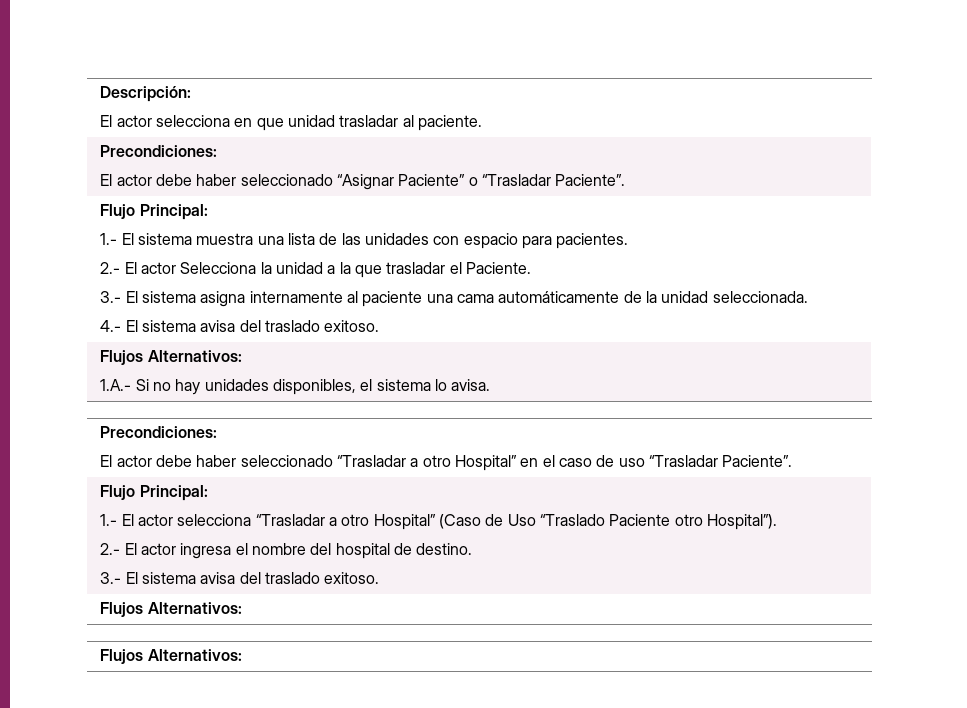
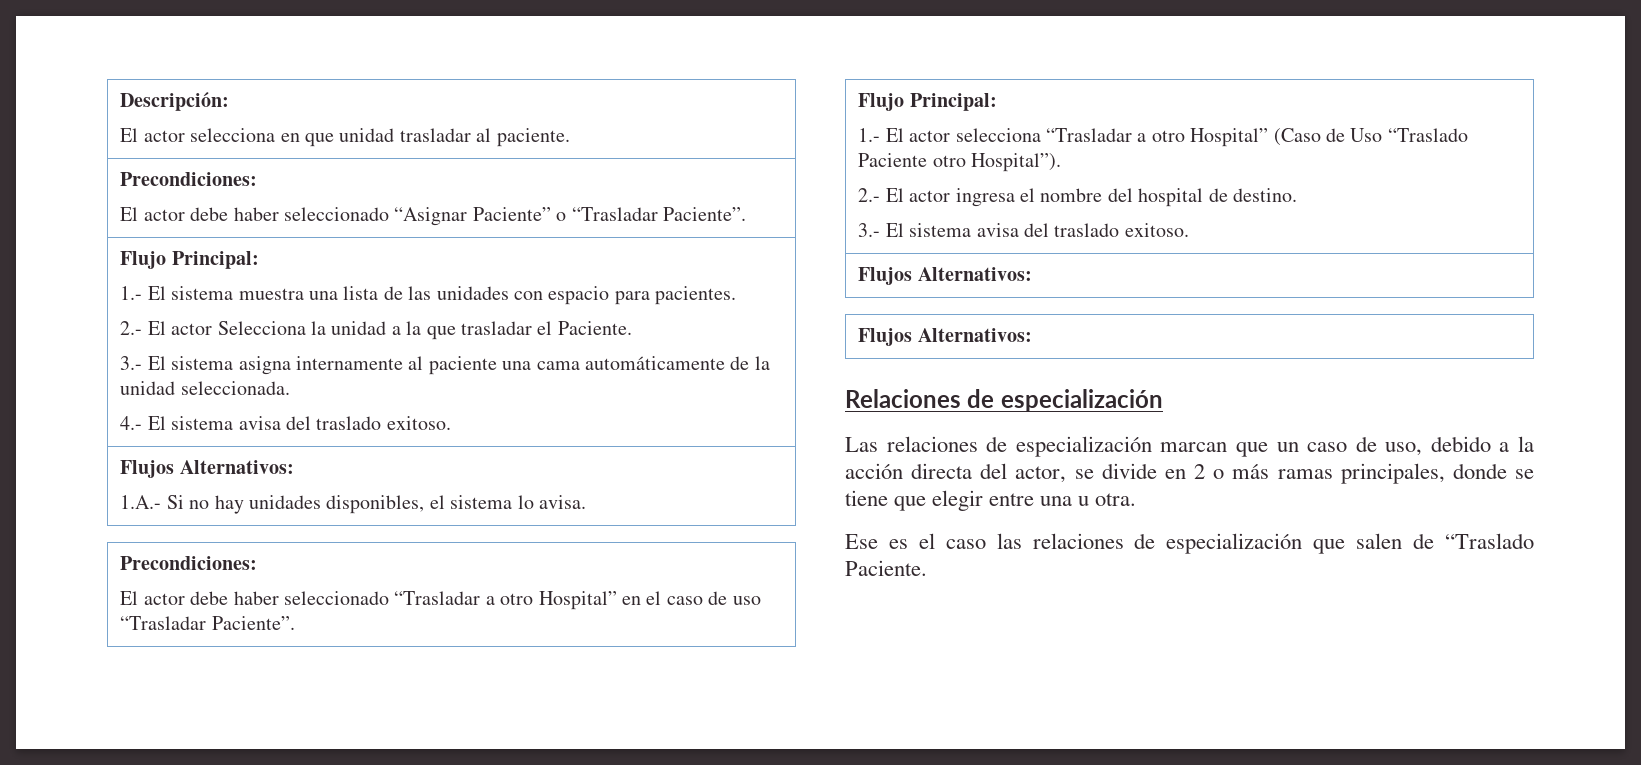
+ Relaciones de especialización
+ Las relaciones de especialización marcan que un caso de uso, debido a la acción directa del actor, se divide en 2 o más ramas principales, donde se tiene que elegir entre una u otra.
+ Ese es el caso las relaciones de especialización que salen de “Traslado Paciente.

